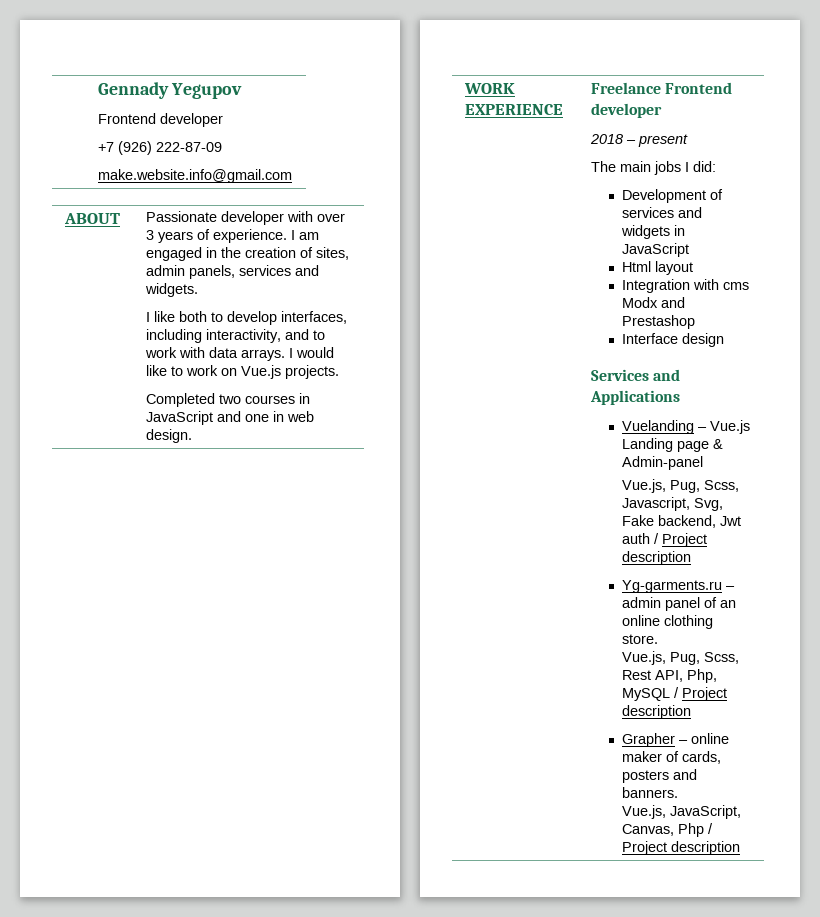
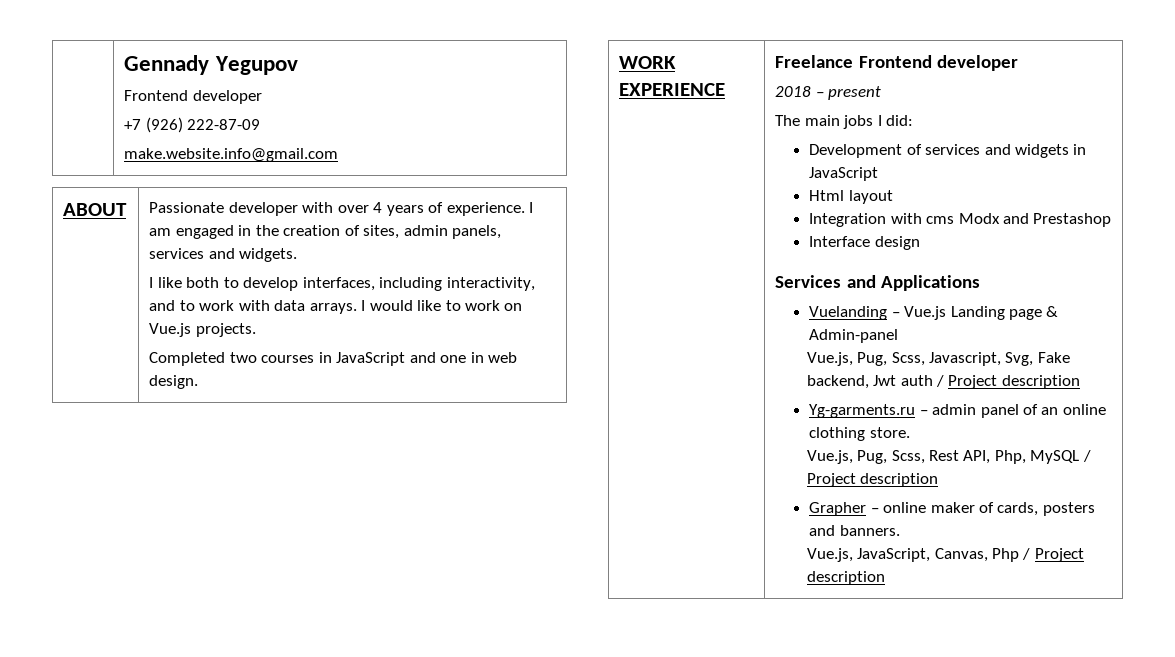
- Passionate developer with over 3 years of experience.
+ Passionate developer with over 4 years of experience.

